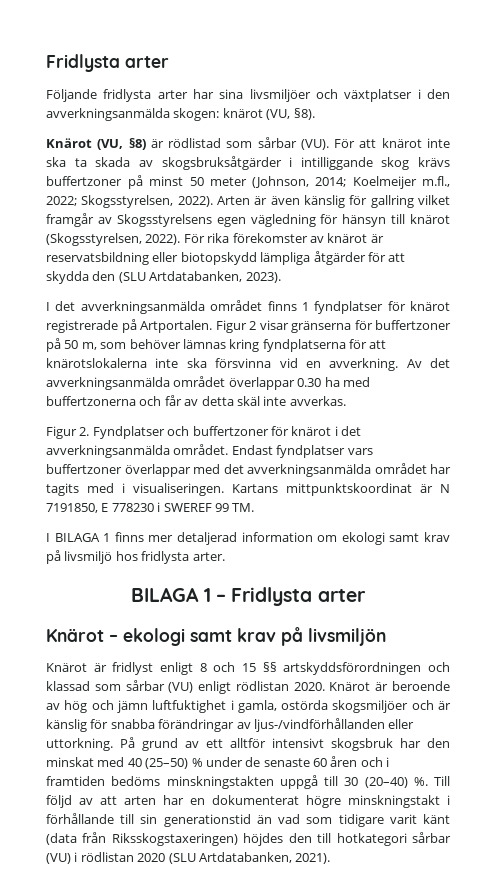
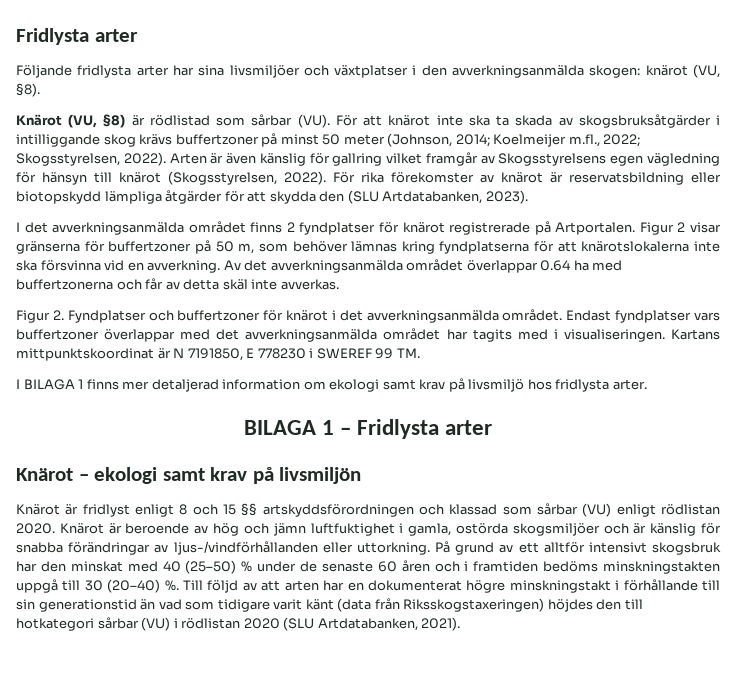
- I det avverkningsanmälda området finns 1 fyndplatser för knärot registrerade på Artportalen.
+ I det avverkningsanmälda området finns 2 fyndplatser för knärot registrerade på Artportalen.
- Av det avverkningsanmälda området överlappar 0.30 ha med buffertzonerna och får av detta skäl inte avverkas.
+ Av det avverkningsanmälda området överlappar 0.64 ha med buffertzonerna och får av detta skäl inte avverkas.

